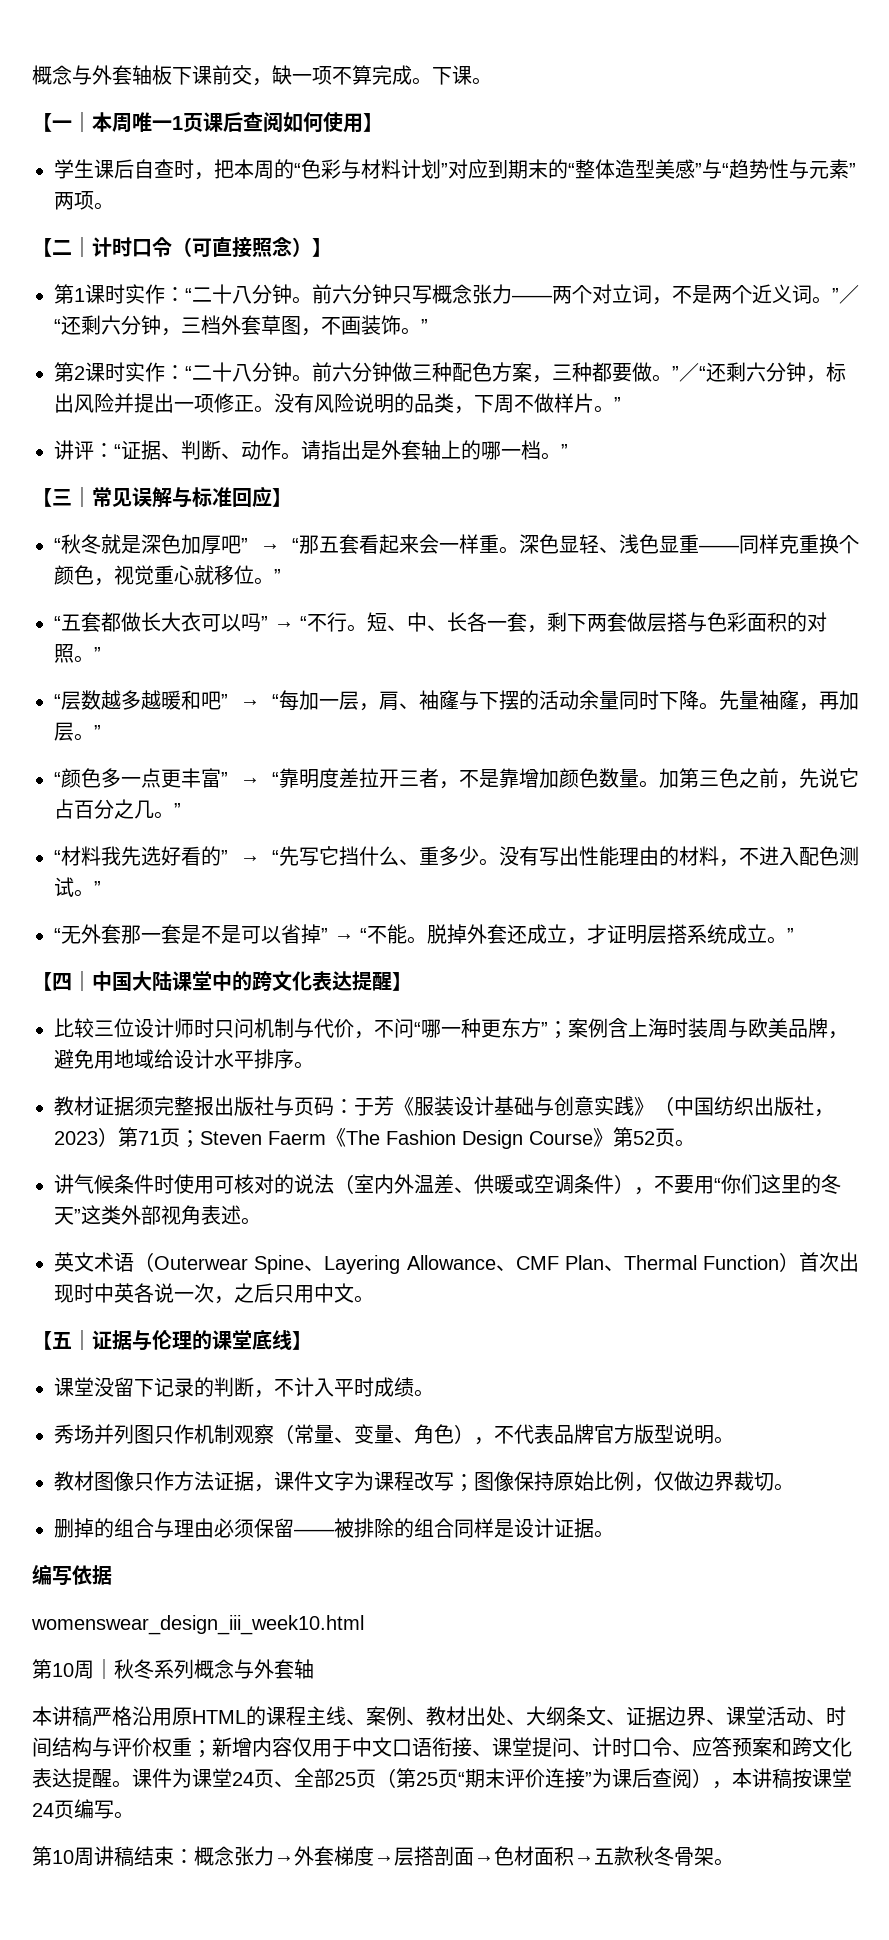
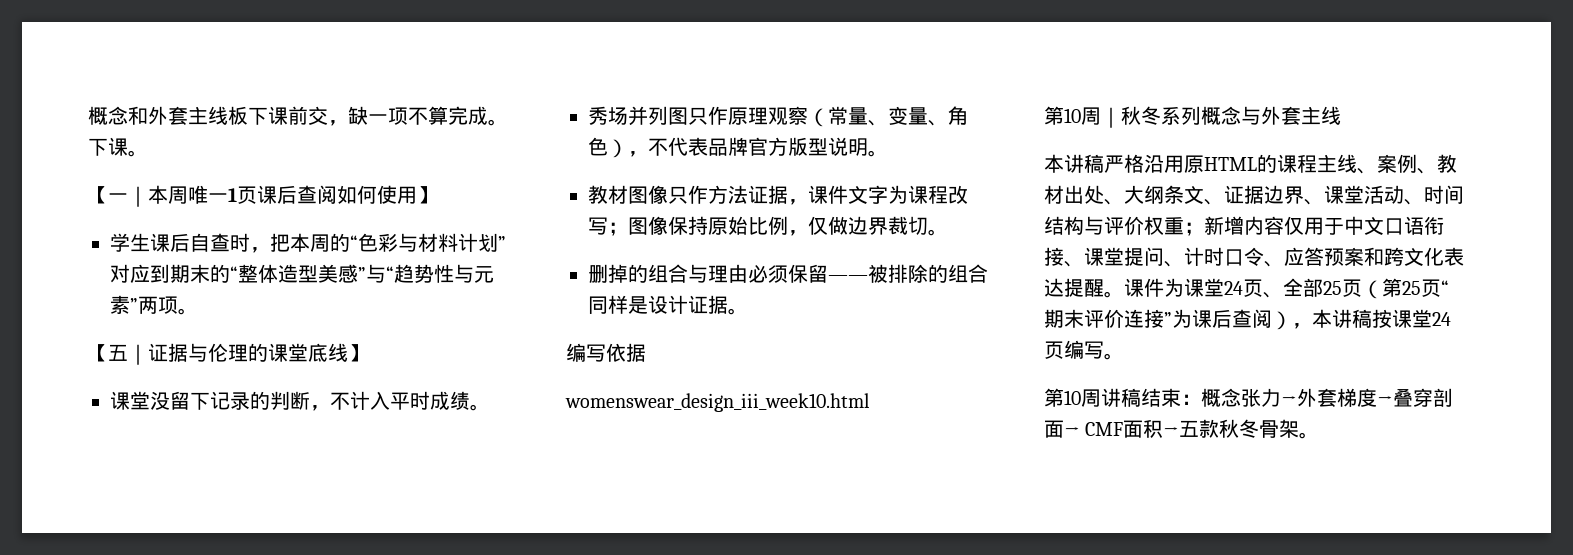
- 概念与外套轴板下课前交，缺一项不算完成。
+ 概念和外套主线板下课前交，缺一项不算完成。
- 【二｜计时口令（可直接照念）】
- 第1课时实作：“二十八分钟。前六分钟只写概念张力——两个对立词，不是两个近义词。”／“还剩六分钟，三档外套草图，不画装饰。”
- 第2课时实作：“二十八分钟。前六分钟做三种配色方案，三种都要做。”／“还剩六分钟，标出风险并提出一项修正。没有风险说明的品类，下周不做样片。”
- 讲评：“证据、判断、动作。请指出是外套轴上的哪一档。”
- 【三｜常见误解与标准回应】
- “秋冬就是深色加厚吧” → “那五套看起来会一样重。深色显轻、浅色显重——同样克重换个颜色，视觉重心就移位。”
- “五套都做长大衣可以吗” → “不行。短、中、长各一套，剩下两套做层搭与色彩面积的对照。”
- “层数越多越暖和吧” → “每加一层，肩、袖窿与下摆的活动余量同时下降。先量袖窿，再加层。”
- “颜色多一点更丰富” → “靠明度差拉开三者，不是靠增加颜色数量。加第三色之前，先说它占百分之几。”
- “材料我先选好看的” → “先写它挡什么、重多少。没有写出性能理由的材料，不进入配色测试。”
- “无外套那一套是不是可以省掉” → “不能。脱掉外套还成立，才证明层搭系统成立。”
- 【四｜中国大陆课堂中的跨文化表达提醒】
- 比较三位设计师时只问机制与代价，不问“哪一种更东方”；案例含上海时装周与欧美品牌，避免用地域给设计水平排序。
- 教材证据须完整报出版社与页码：于芳《服装设计基础与创意实践》（中国纺织出版社，2023）第71页；Steven Faerm《The Fashion Design Course》第52页。
- 讲气候条件时使用可核对的说法（室内外温差、供暖或空调条件），不要用“你们这里的冬天”这类外部视角表述。
- 英文术语（Outerwear Spine、Layering Allowance、CMF Plan、Thermal Function）首次出现时中英各说一次，之后只用中文。
- 秀场并列图只作机制观察（常量、变量、角色），不代表品牌官方版型说明。
+ 秀场并列图只作原理观察（常量、变量、角色），不代表品牌官方版型说明。
- 第10周｜秋冬系列概念与外套轴
+ 第10周｜秋冬系列概念与外套主线
- 第10周讲稿结束：概念张力→外套梯度→层搭剖面→色材面积→五款秋冬骨架。
+ 第10周讲稿结束：概念张力→外套梯度→叠穿剖面→ CMF面积→五款秋冬骨架。

